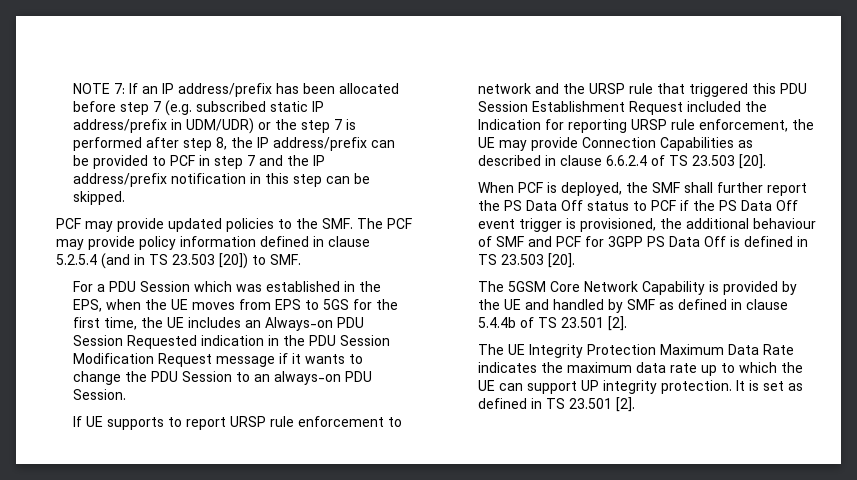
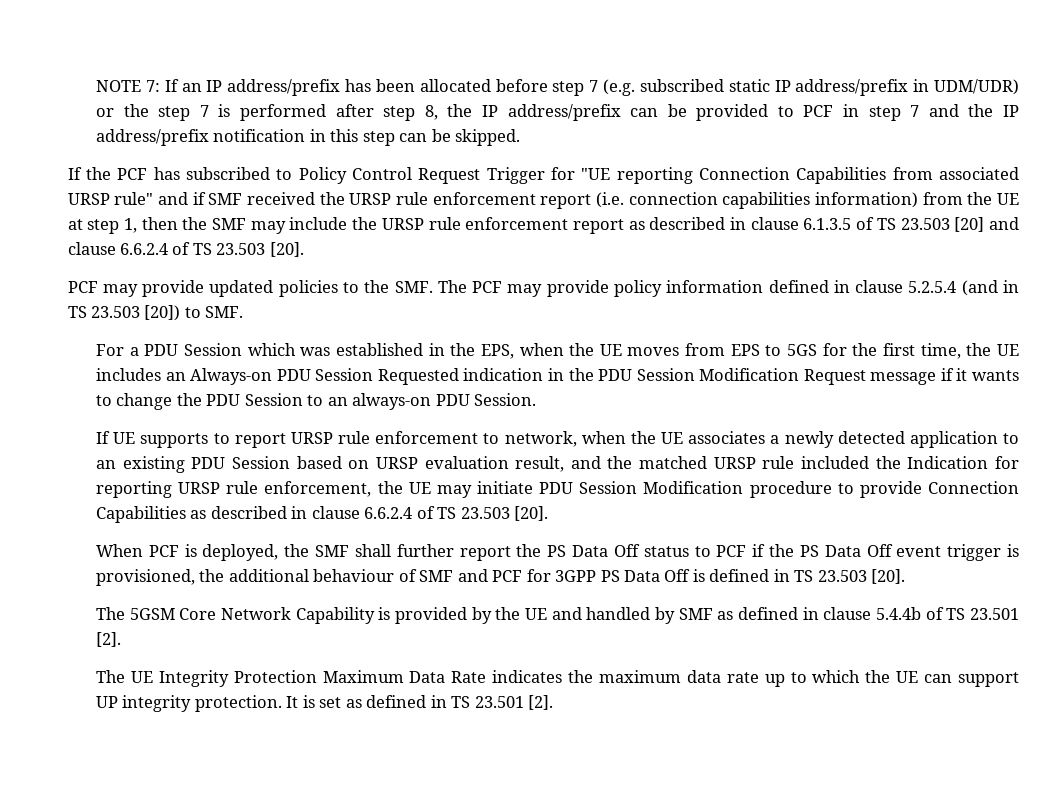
+ If the PCF has subscribed to Policy Control Request Trigger for "UE reporting Connection Capabilities from associated URSP rule" and if SMF received the URSP rule enforcement report (i.e. connection capabilities information) from the UE at step 1, then the SMF may include the URSP rule enforcement report as described in clause 6.1.3.5 of TS 23.503 [20] and clause 6.6.2.4 of TS 23.503 [20].
- If UE supports to report URSP rule enforcement to network and the URSP rule that triggered this PDU Session Establishment Request included the Indication for reporting URSP rule enforcement, the UE may provide Connection Capabilities as described in clause 6.6.2.4 of TS 23.503 [20].
+ If UE supports to report URSP rule enforcement to network, when the UE associates a newly detected application to an existing PDU Session based on URSP evaluation result, and the matched URSP rule included the Indication for reporting URSP rule enforcement, the UE may initiate PDU Session Modification procedure to provide Connection Capabilities as described in clause 6.6.2.4 of TS 23.503 [20].

